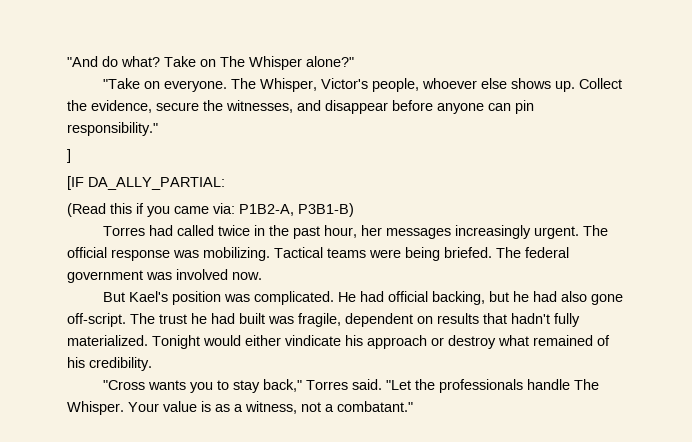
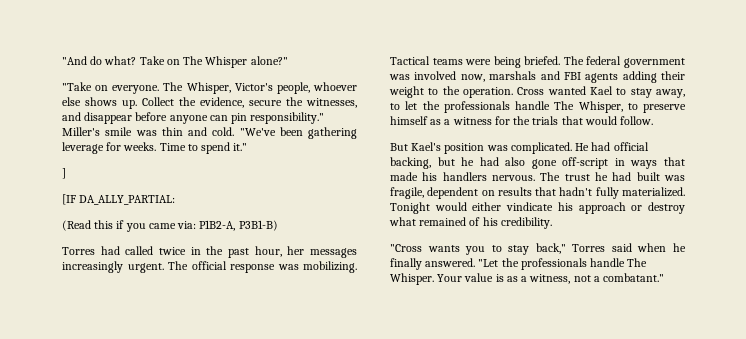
+ Miller's smile was thin and cold. "We've been gathering leverage for weeks. Time to spend it."
- The federal government was involved now.
+ The federal government was involved now, marshals and FBI agents adding their weight to the operation. Cross wanted Kael to stay away, to let the professionals handle The Whisper, to preserve himself as a witness for the trials that would follow.
- He had official backing, but he had also gone off-script.
+ He had official backing, but he had also gone off-script in ways that made his handlers nervous.
- "Cross wants you to stay back," Torres said.
+ "Cross wants you to stay back," Torres said when he finally answered.

